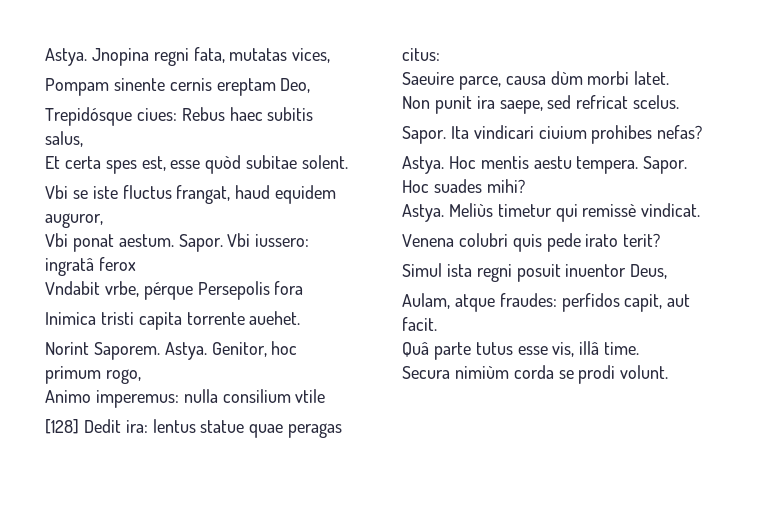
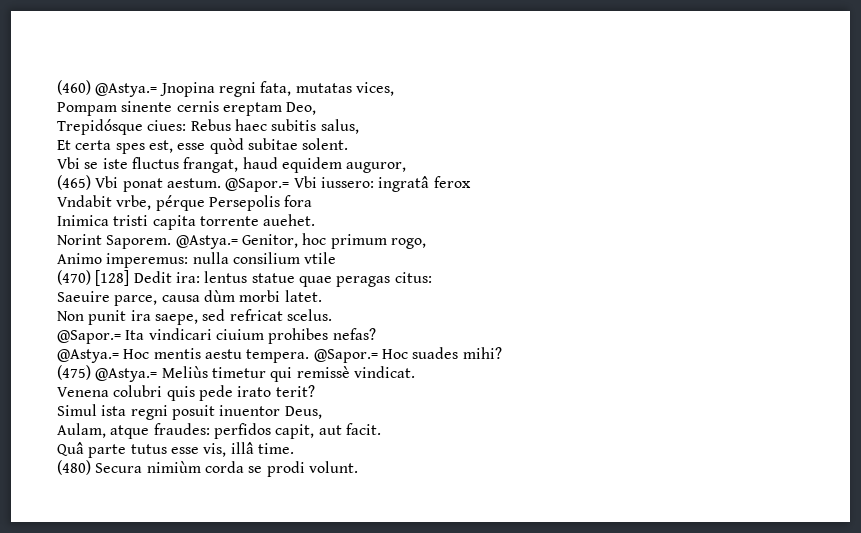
- Astya. Jnopina regni fata, mutatas vices,
+ (460) @Astya.= Jnopina regni fata, mutatas vices,
- Vbi ponat aestum.
+ (465) Vbi ponat aestum.
- Sapor. Vbi iussero: ingratâ ferox
+ @Sapor.= Vbi iussero: ingratâ ferox
- Astya. Genitor, hoc primum rogo,
+ @Astya.= Genitor, hoc primum rogo,
- [128] Dedit ira: lentus statue quae peragas citus:
+ (470) [128] Dedit ira: lentus statue quae peragas citus:
- Sapor. Ita vindicari ciuium prohibes nefas?
+ @Sapor.= Ita vindicari ciuium prohibes nefas?
- Astya. Hoc mentis aestu tempera.
+ @Astya.= Hoc mentis aestu tempera.
- Sapor. Hoc suades mihi?
+ @Sapor.= Hoc suades mihi?
- Astya. Meliùs timetur qui remissè vindicat.
+ (475) @Astya.= Meliùs timetur qui remissè vindicat.
- Secura nimiùm corda se prodi volunt.
+ (480) Secura nimiùm corda se prodi volunt.

